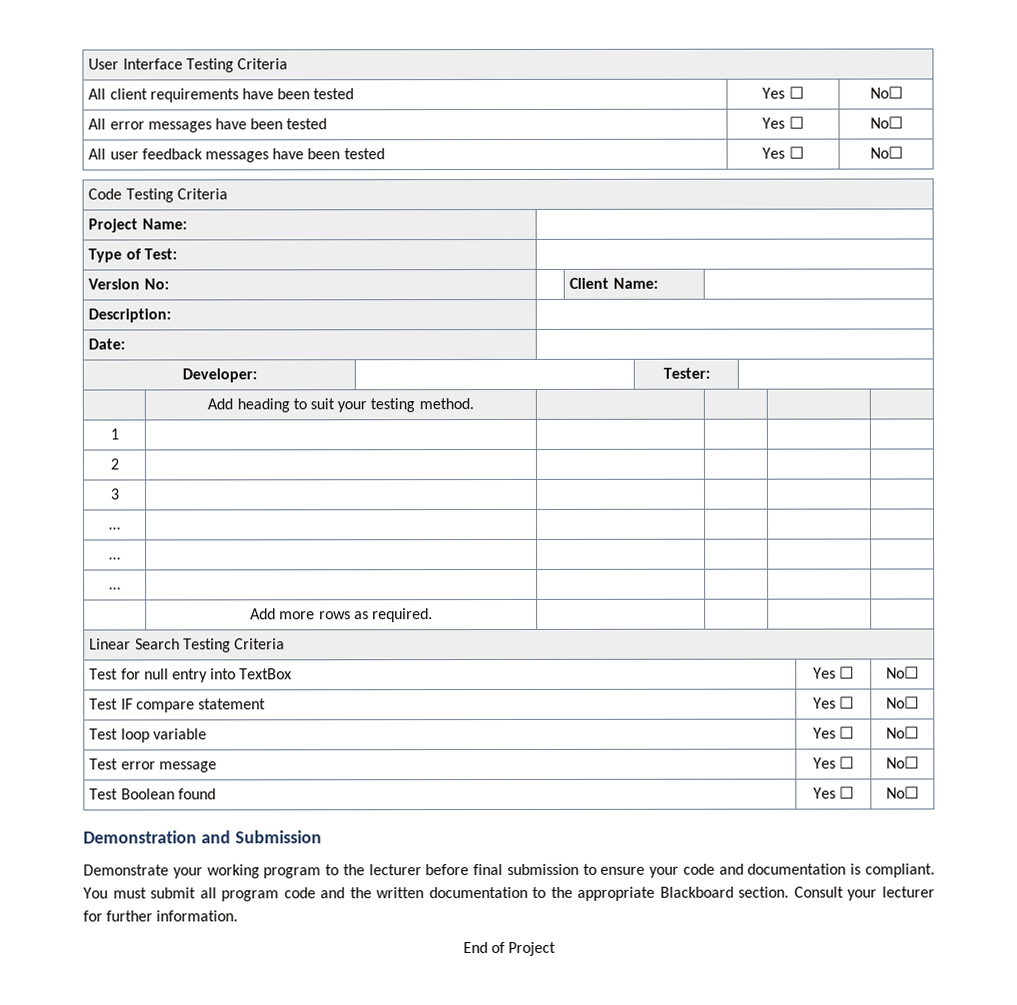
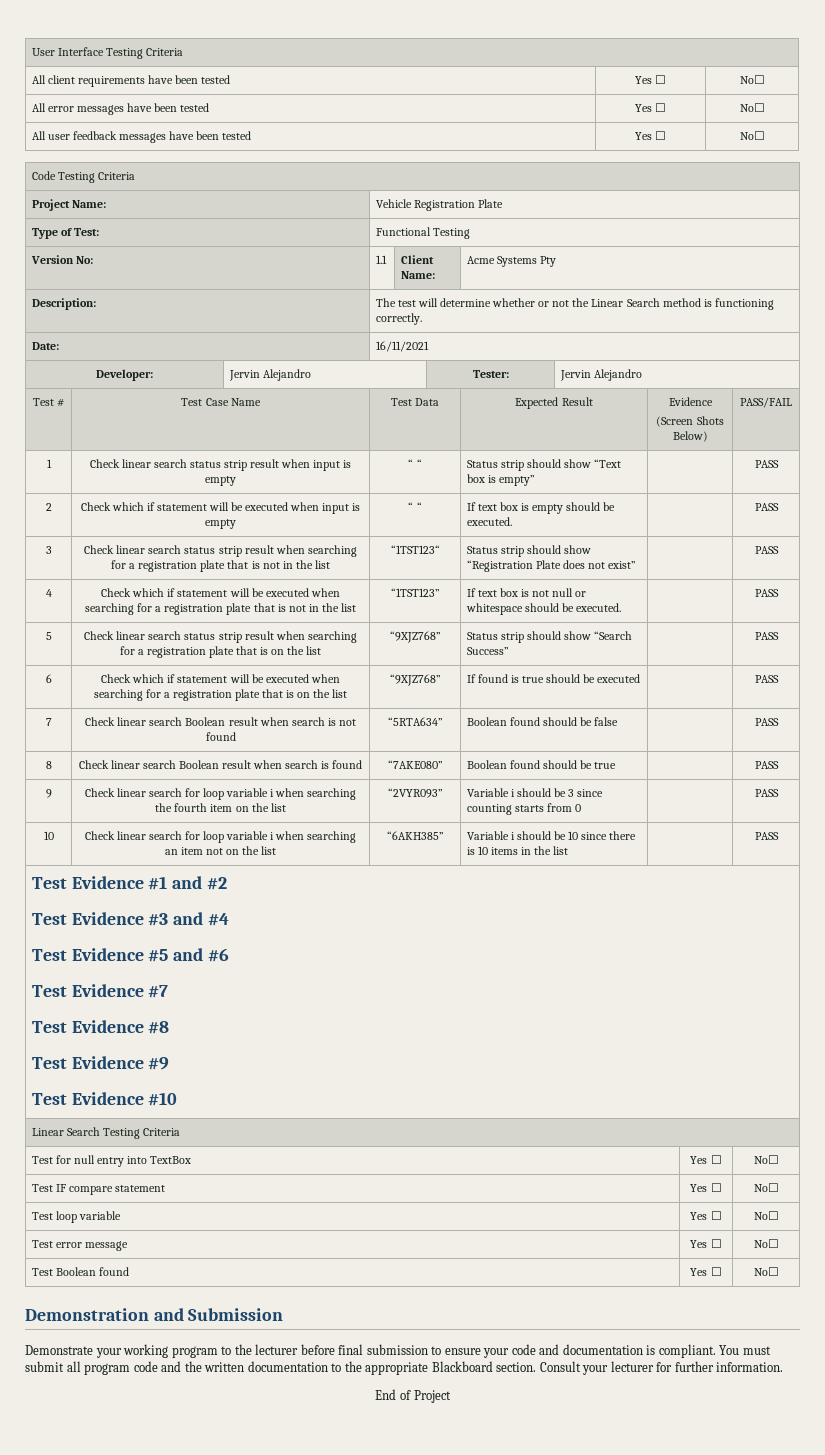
- Project Name: |
+ Project Name: | Vehicle Registration Plate
- Type of Test: |
+ Type of Test: | Functional Testing
- Version No: | | Client Name: |
- Description: |
+ Version No: | 1.1 | Client Name: | Acme Systems Pty
+ Description: | The test will determine whether or not the Linear Search method is functioning correctly.
- Date: |
+ Date: | 16/11/2021
- Developer: | | Tester: |
- | Add heading to suit your testing method. | | | |
- 1 | | | | |
- 2 | | | | |
- 3 | | | | |
- … | | | | |
- … | | | | |
- … | | | | |
- | Add more rows as required. | | | |
+ Developer: | Jervin Alejandro | Tester: | Jervin Alejandro
+ Test # | Test Case Name | Test Data | Expected Result | Evidence
+ (Screen Shots Below) | PASS/FAIL
+ 1 | Check linear search status strip result when input is empty | “ “ | Status strip should show “Text box is empty” | | PASS
+ 2 | Check which if statement will be executed when input is empty | “ “ | If text box is empty should be executed. | | PASS
+ 3 | Check linear search status strip result when searching for a registration plate that is not in the list | “1TST123“ | Status strip should show “Registration Plate does not exist” | | PASS
+ 4 | Check which if statement will be executed when searching for a registration plate that is not in the list | “1TST123” | If text box is not null or whitespace should be executed. | | PASS
+ 5 | Check linear search status strip result when searching for a registration plate that is on the list | “9XJZ768” | Status strip should show “Search Success” | | PASS
+ 6 | Check which if statement will be executed when searching for a registration plate that is on the list | “9XJZ768” | If found is true should be executed | | PASS
+ 7 | Check linear search Boolean result when search is not found | “5RTA634” | Boolean found should be false | | PASS
+ 8 | Check linear search Boolean result when search is found | “7AKE080” | Boolean found should be true | | PASS
+ 9 | Check linear search for loop variable i when searching the fourth item on the list | “2VYR093” | Variable i should be 3 since counting starts from 0 | | PASS
+ 10 | Check linear search for loop variable i when searching an item not on the list | “6AKH385” | Variable i should be 10 since there is 10 items in the list | | PASS
+ Test Evidence #1 and #2
+ Test Evidence #3 and #4
+ Test Evidence #5 and #6
+ Test Evidence #7
+ Test Evidence #8
+ Test Evidence #9
+ Test Evidence #10

